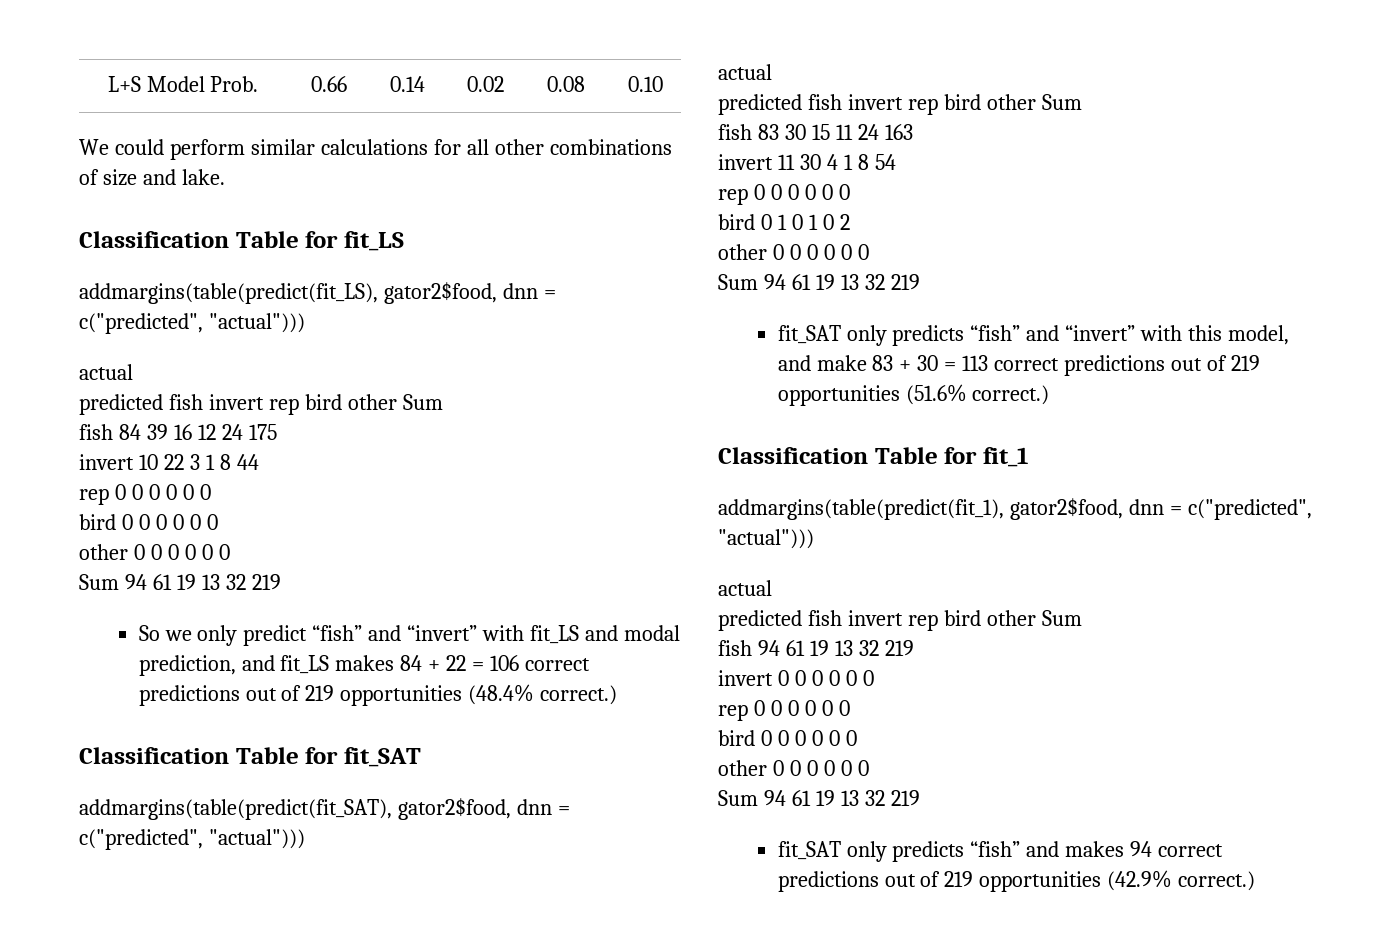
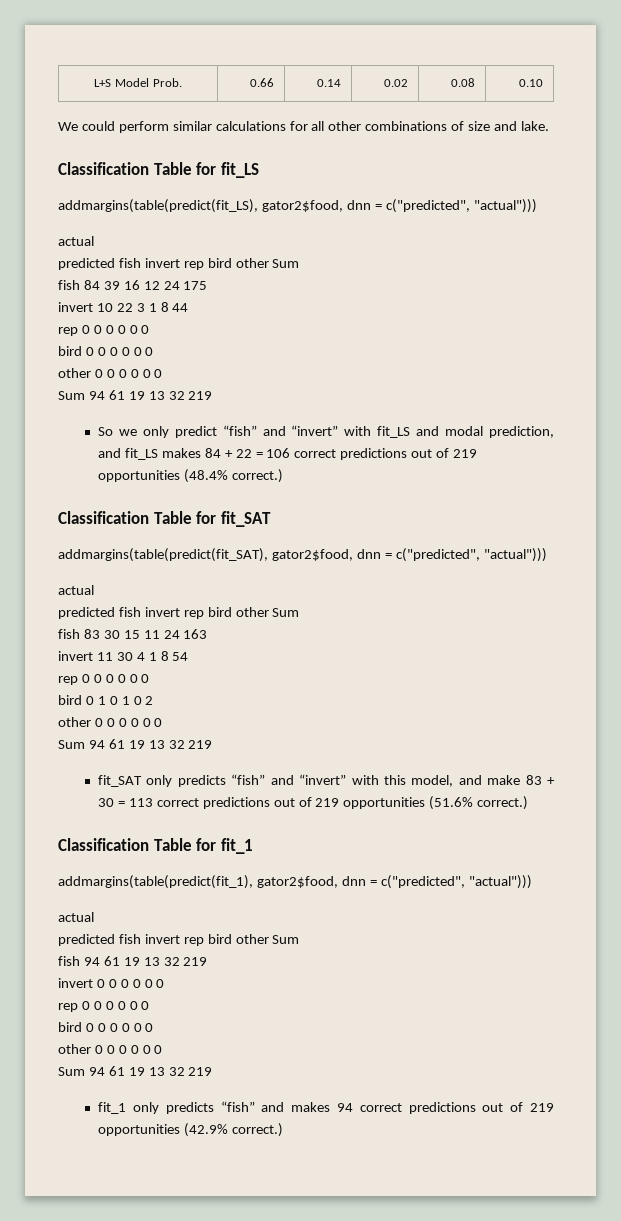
- fit_SAT only predicts “fish” and makes 94 correct predictions out of 219 opportunities (42.9% correct.)
+ fit_1 only predicts “fish” and makes 94 correct predictions out of 219 opportunities (42.9% correct.)

